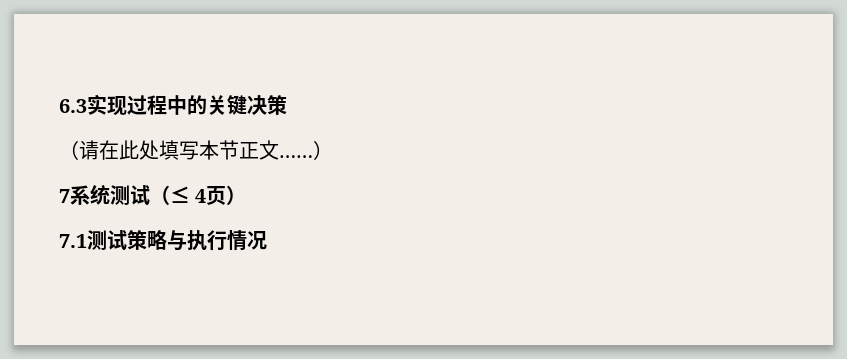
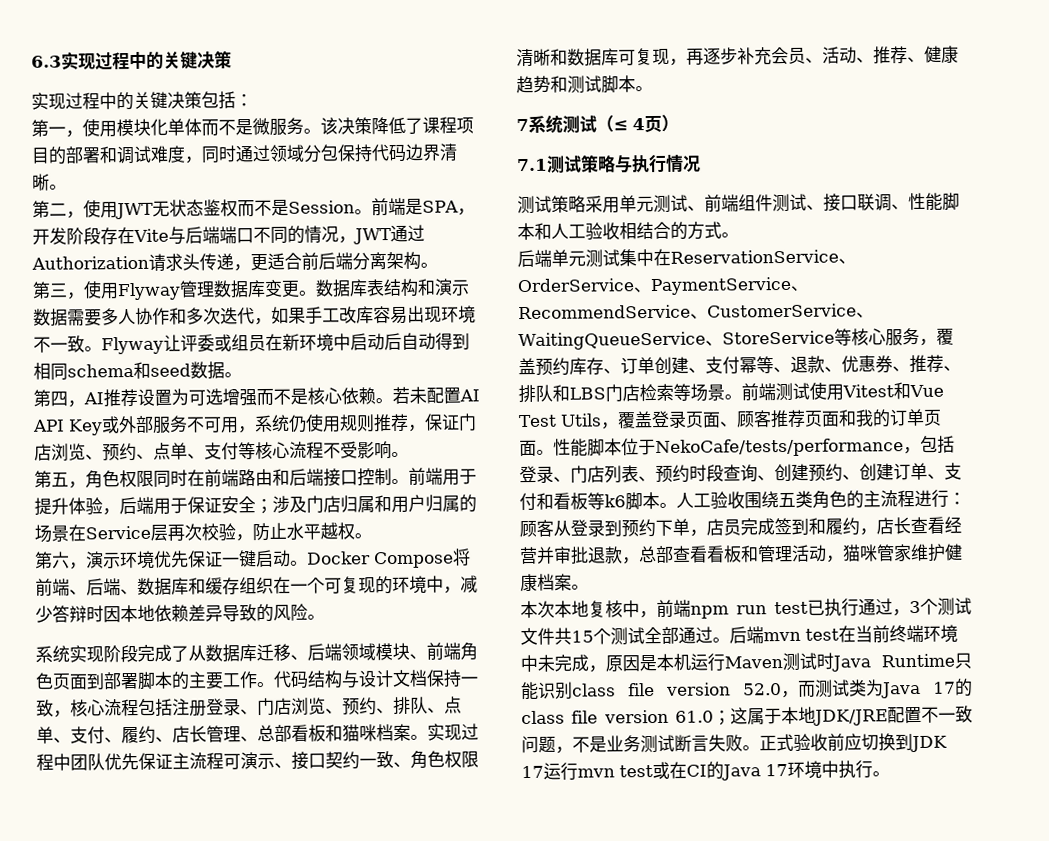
- （请在此处填写本节正文……）
+ 实现过程中的关键决策包括：
+ 第一，使用模块化单体而不是微服务。该决策降低了课程项目的部署和调试难度，同时通过领域分包保持代码边界清晰。
+ 第二，使用JWT无状态鉴权而不是Session。前端是SPA，开发阶段存在Vite与后端端口不同的情况，JWT通过Authorization请求头传递，更适合前后端分离架构。
+ 第三，使用Flyway管理数据库变更。数据库表结构和演示数据需要多人协作和多次迭代，如果手工改库容易出现环境不一致。Flyway让评委或组员在新环境中启动后自动得到相同schema和seed数据。
+ 第四，AI推荐设置为可选增强而不是核心依赖。若未配置AI API Key或外部服务不可用，系统仍使用规则推荐，保证门店浏览、预约、点单、支付等核心流程不受影响。
+ 第五，角色权限同时在前端路由和后端接口控制。前端用于提升体验，后端用于保证安全；涉及门店归属和用户归属的场景在Service层再次校验，防止水平越权。
+ 第六，演示环境优先保证一键启动。Docker Compose将前端、后端、数据库和缓存组织在一个可复现的环境中，减少答辩时因本地依赖差异导致的风险。
+ 系统实现阶段完成了从数据库迁移、后端领域模块、前端角色页面到部署脚本的主要工作。代码结构与设计文档保持一致，核心流程包括注册登录、门店浏览、预约、排队、点单、支付、履约、店长管理、总部看板和猫咪档案。实现过程中团队优先保证主流程可演示、接口契约一致、角色权限清晰和数据库可复现，再逐步补充会员、活动、推荐、健康趋势和测试脚本。
+ 测试策略采用单元测试、前端组件测试、接口联调、性能脚本和人工验收相结合的方式。
+ 后端单元测试集中在ReservationService、OrderService、PaymentService、RecommendService、CustomerService、WaitingQueueService、StoreService等核心服务，覆盖预约库存、订单创建、支付幂等、退款、优惠券、推荐、排队和LBS门店检索等场景。前端测试使用Vitest和Vue Test Utils，覆盖登录页面、顾客推荐页面和我的订单页面。性能脚本位于NekoCafe/tests/performance，包括登录、门店列表、预约时段查询、创建预约、创建订单、支付和看板等k6脚本。人工验收围绕五类角色的主流程进行：顾客从登录到预约下单，店员完成签到和履约，店长查看经营并审批退款，总部查看看板和管理活动，猫咪管家维护健康档案。
+ 本次本地复核中，前端npm run test已执行通过，3个测试文件共15个测试全部通过。后端mvn test在当前终端环境中未完成，原因是本机运行Maven测试时Java Runtime只能识别class file version 52.0，而测试类为Java 17的class file version 61.0；这属于本地JDK/JRE配置不一致问题，不是业务测试断言失败。正式验收前应切换到JDK 17运行mvn test或在CI的Java 17环境中执行。

